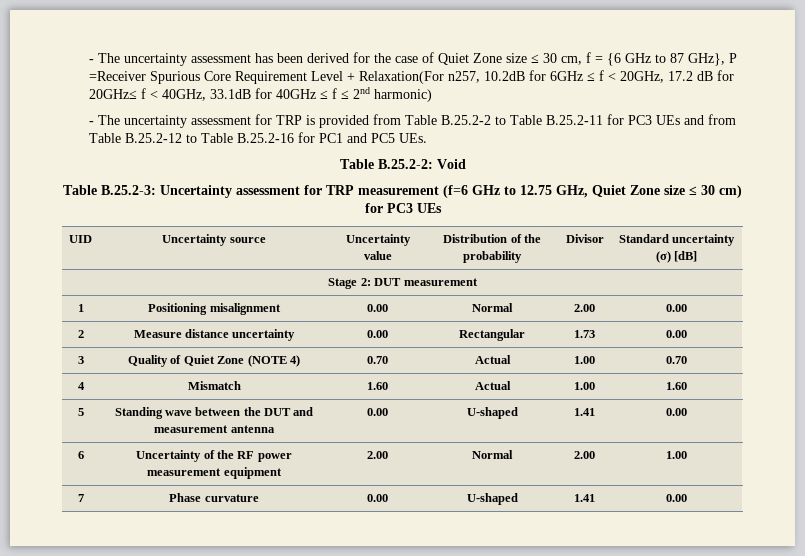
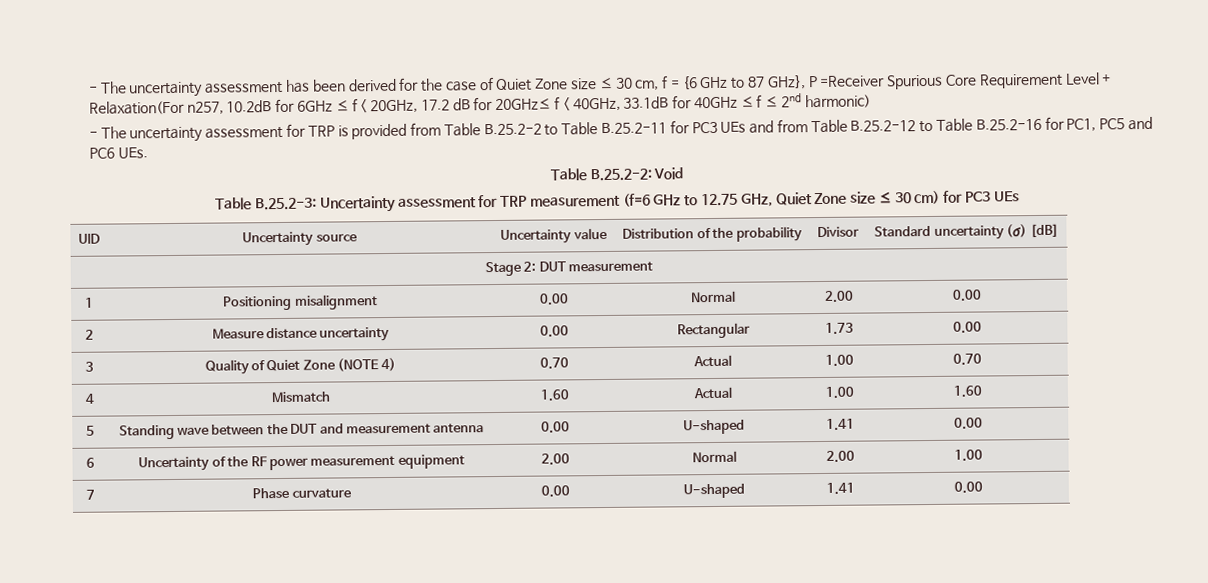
- - The uncertainty assessment for TRP is provided from Table B.25.2-2 to Table B.25.2-11 for PC3 UEs and from Table B.25.2-12 to Table B.25.2-16 for PC1 and PC5 UEs.
+ - The uncertainty assessment for TRP is provided from Table B.25.2-2 to Table B.25.2-11 for PC3 UEs and from Table B.25.2-12 to Table B.25.2-16 for PC1, PC5 and PC6 UEs.

